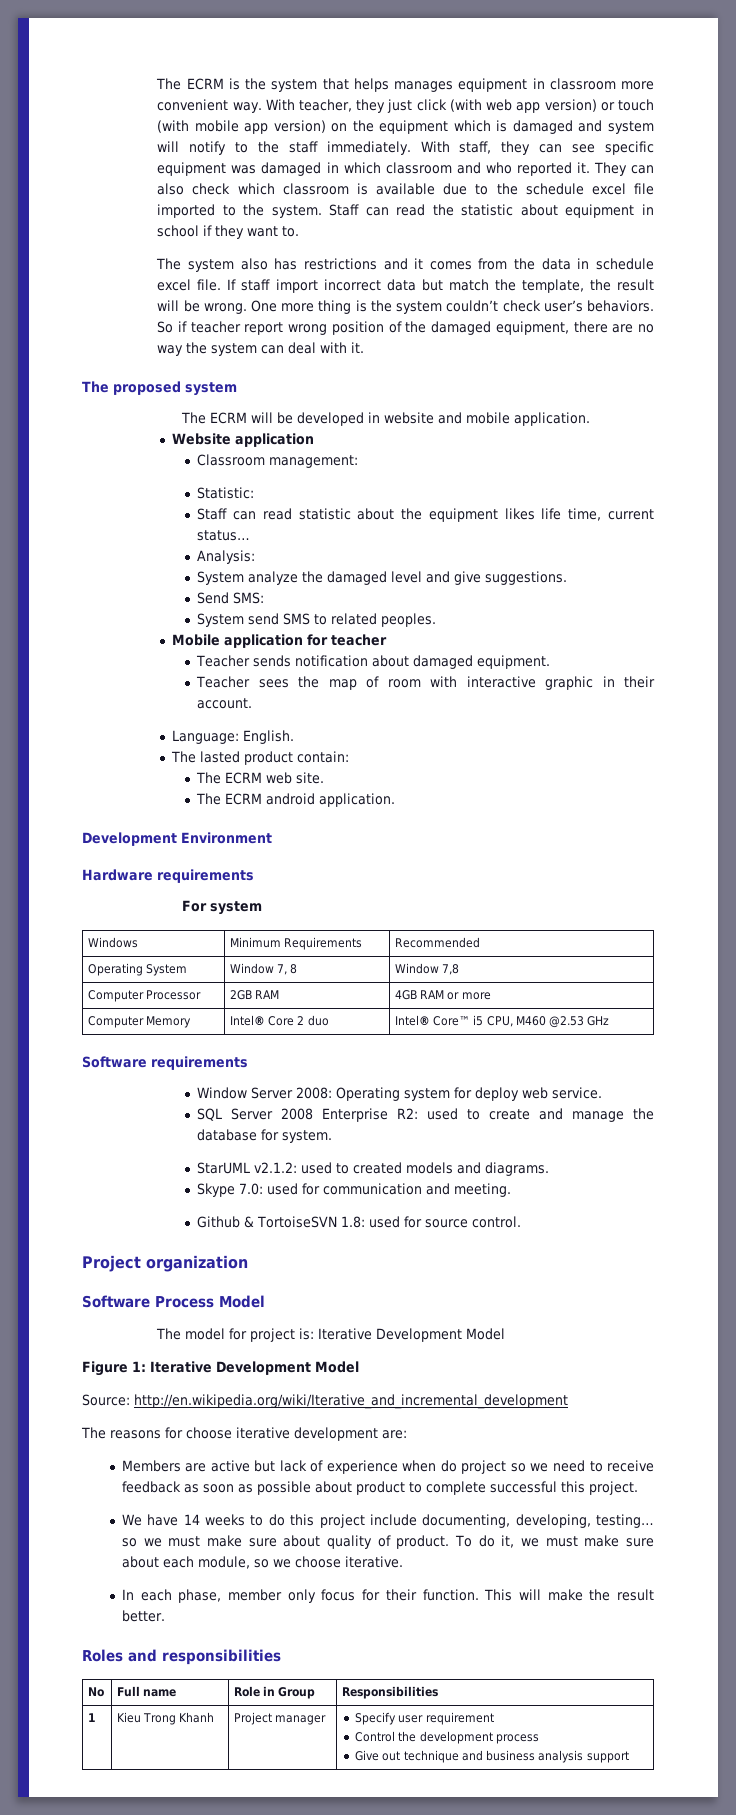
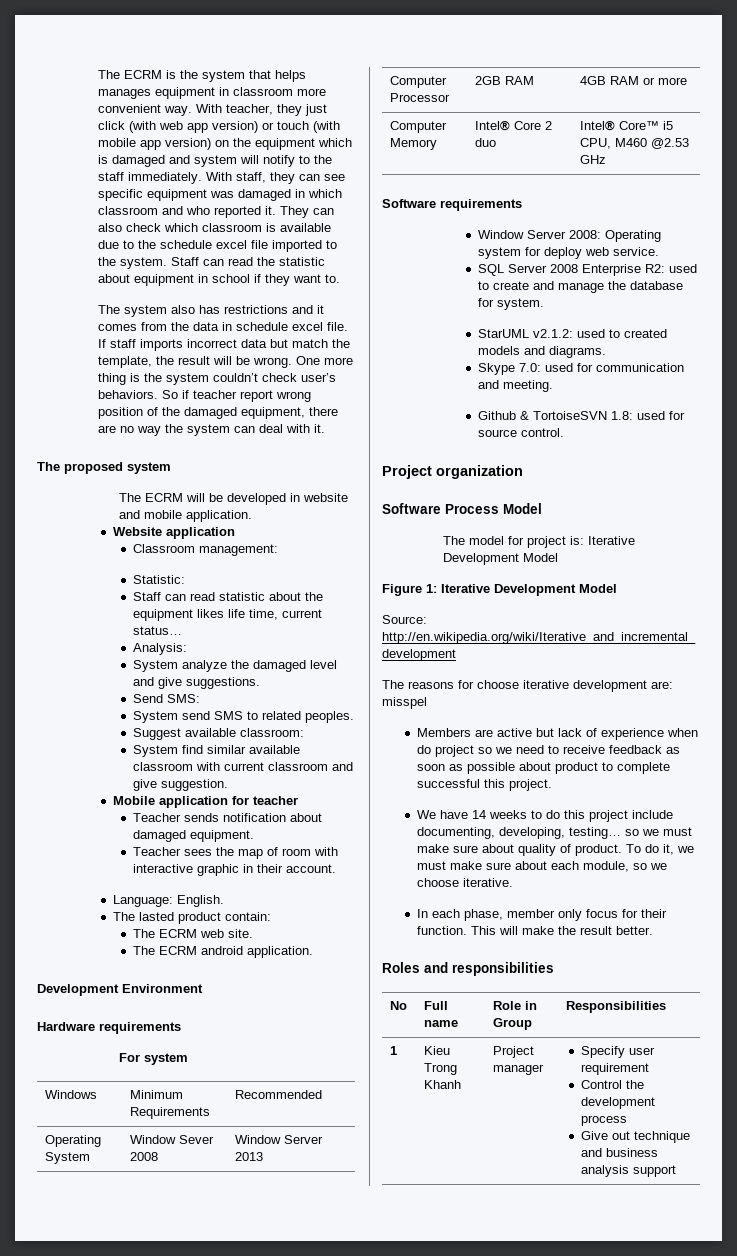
- If staff import incorrect data but match the template, the result will be wrong.
+ If staff imports incorrect data but match the template, the result will be wrong.
+ Suggest available classroom:
+ System find similar available classroom with current classroom and give suggestion.
- Operating System | Window 7, 8 | Window 7,8
+ Operating System | Window Sever 2008 | Window Server 2013
- The reasons for choose iterative development are:
+ The reasons for choose iterative development are: misspel

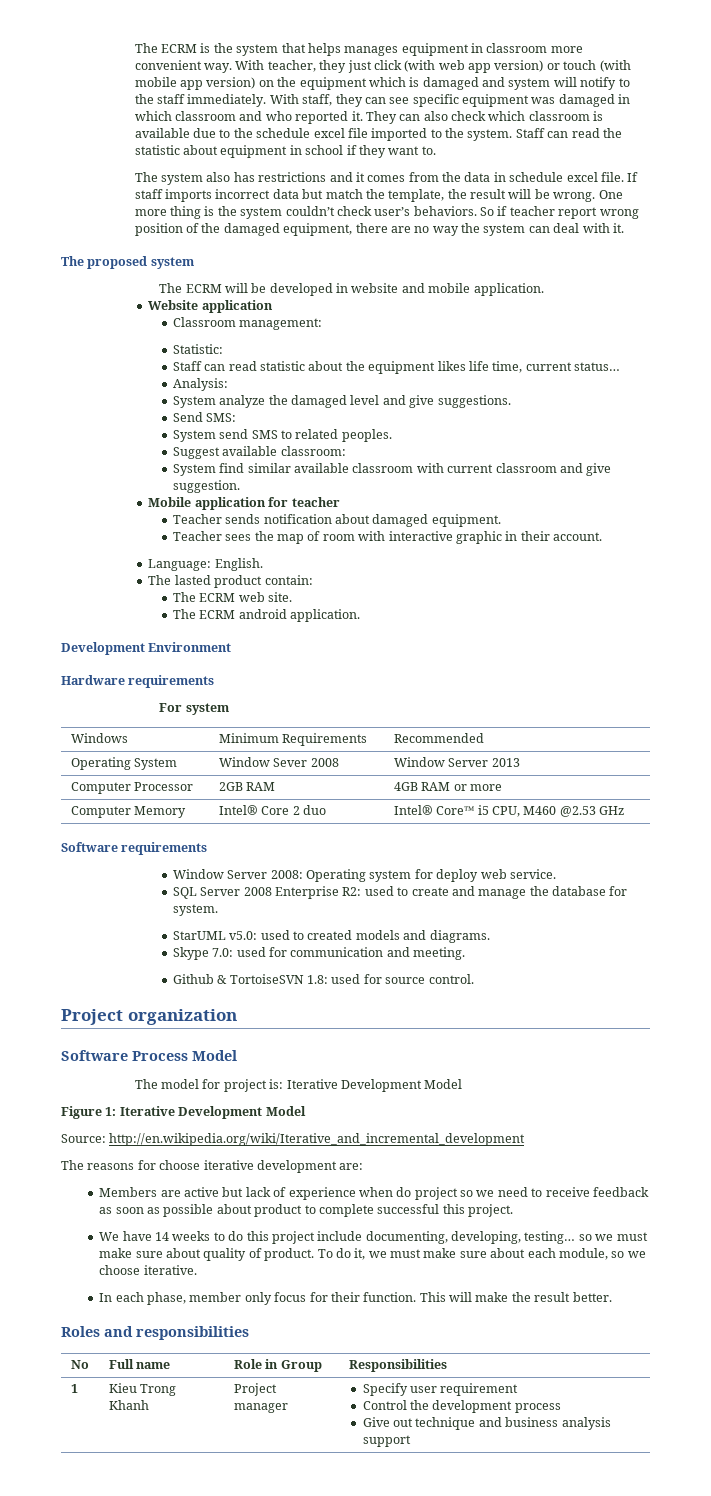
- StarUML v2.1.2: used to created models and diagrams.
+ StarUML v5.0: used to created models and diagrams.
- The reasons for choose iterative development are: misspel
+ The reasons for choose iterative development are:

